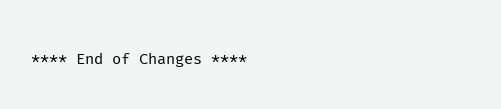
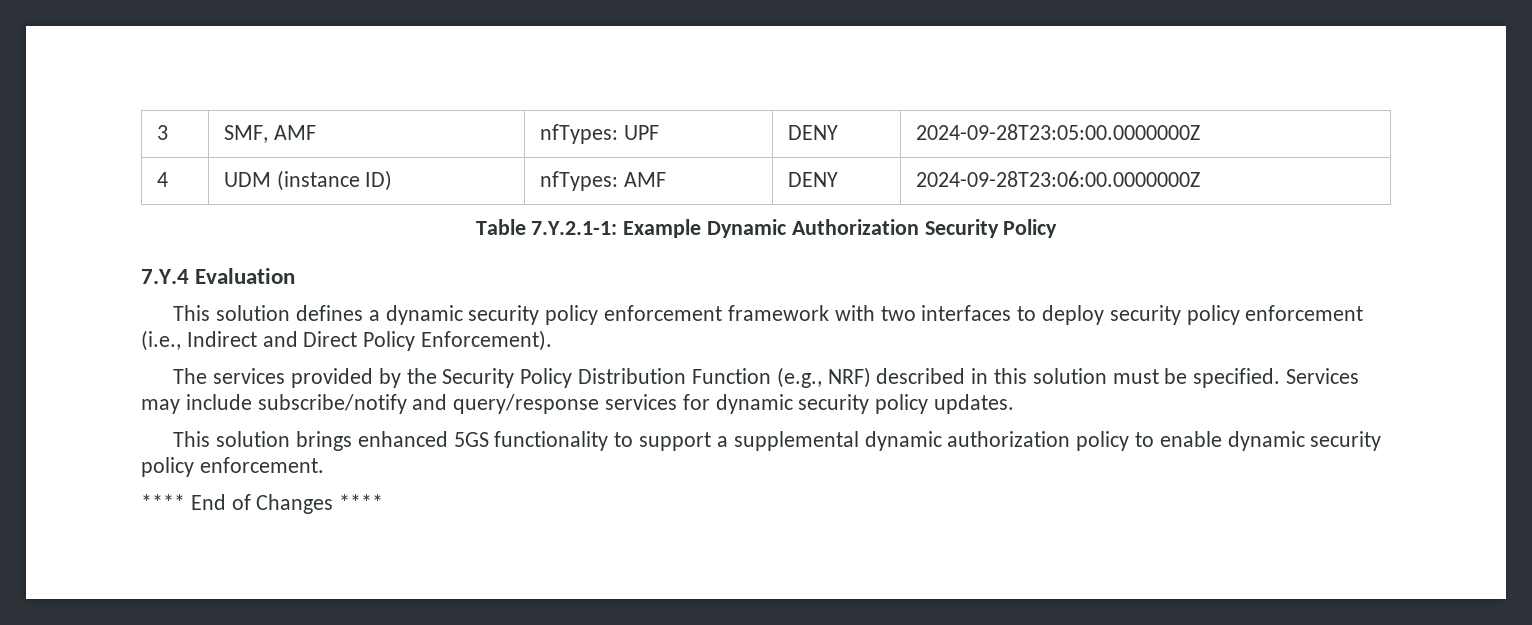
+ 3 | SMF, AMF | nfTypes: UPF | DENY | 2024-09-28T23:05:00.0000000Z
+ 4 | UDM (instance ID) | nfTypes: AMF | DENY | 2024-09-28T23:06:00.0000000Z
+ Table 7.Y.2.1-1: Example Dynamic Authorization Security Policy
+ 7.Y.4 Evaluation
+ This solution defines a dynamic security policy enforcement framework with two interfaces to deploy security policy enforcement (i.e., Indirect and Direct Policy Enforcement).
+ The services provided by the Security Policy Distribution Function (e.g., NRF) described in this solution must be specified. Services may include subscribe/notify and query/response services for dynamic security policy updates.
+ This solution brings enhanced 5GS functionality to support a supplemental dynamic authorization policy to enable dynamic security policy enforcement.

